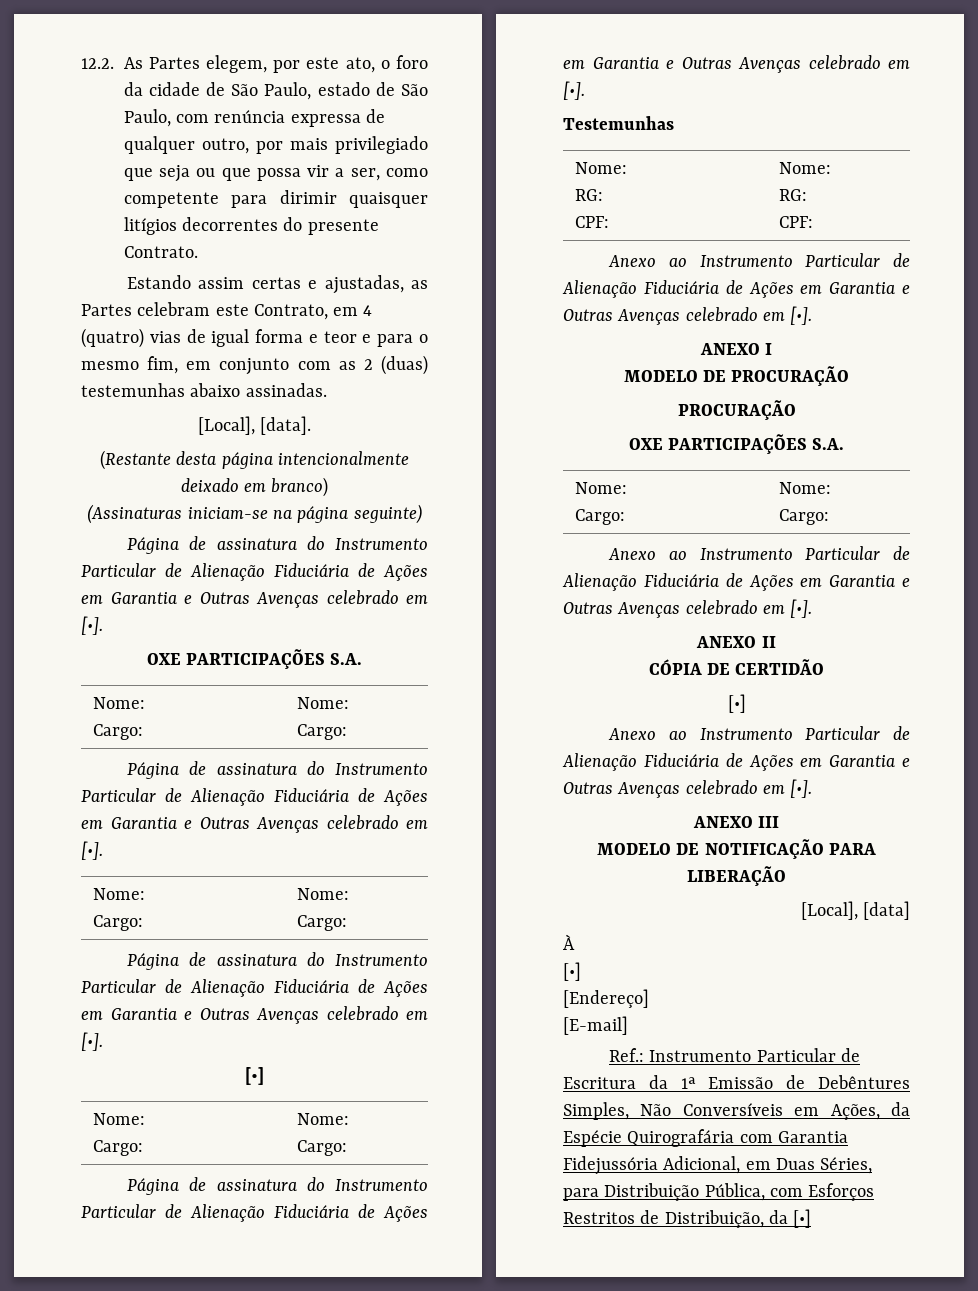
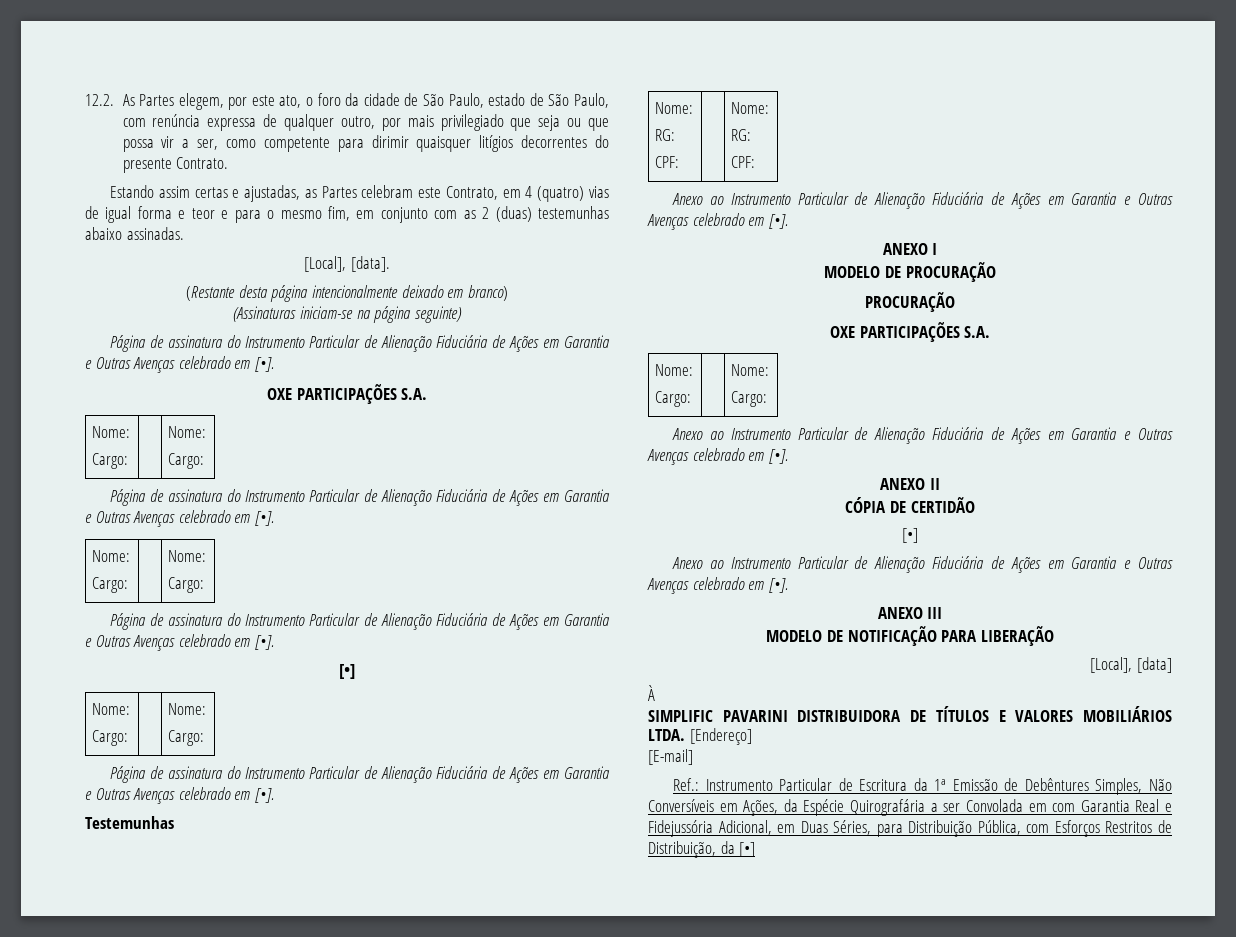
  À
- [•]
- [Endereço]
+ SIMPLIFIC PAVARINI DISTRIBUIDORA DE TÍTULOS E VALORES MOBILIÁRIOS LTDA. [Endereço]
- Ref.: Instrumento Particular de Escritura da 1ª Emissão de Debêntures Simples, Não Conversíveis em Ações, da Espécie Quirografária com Garantia Fidejussória Adicional, em Duas Séries, para Distribuição Pública, com Esforços Restritos de Distribuição, da [•]
+ Ref.: Instrumento Particular de Escritura da 1ª Emissão de Debêntures Simples, Não Conversíveis em Ações, da Espécie Quirografária a ser Convolada em com Garantia Real e Fidejussória Adicional, em Duas Séries, para Distribuição Pública, com Esforços Restritos de Distribuição, da [•]

